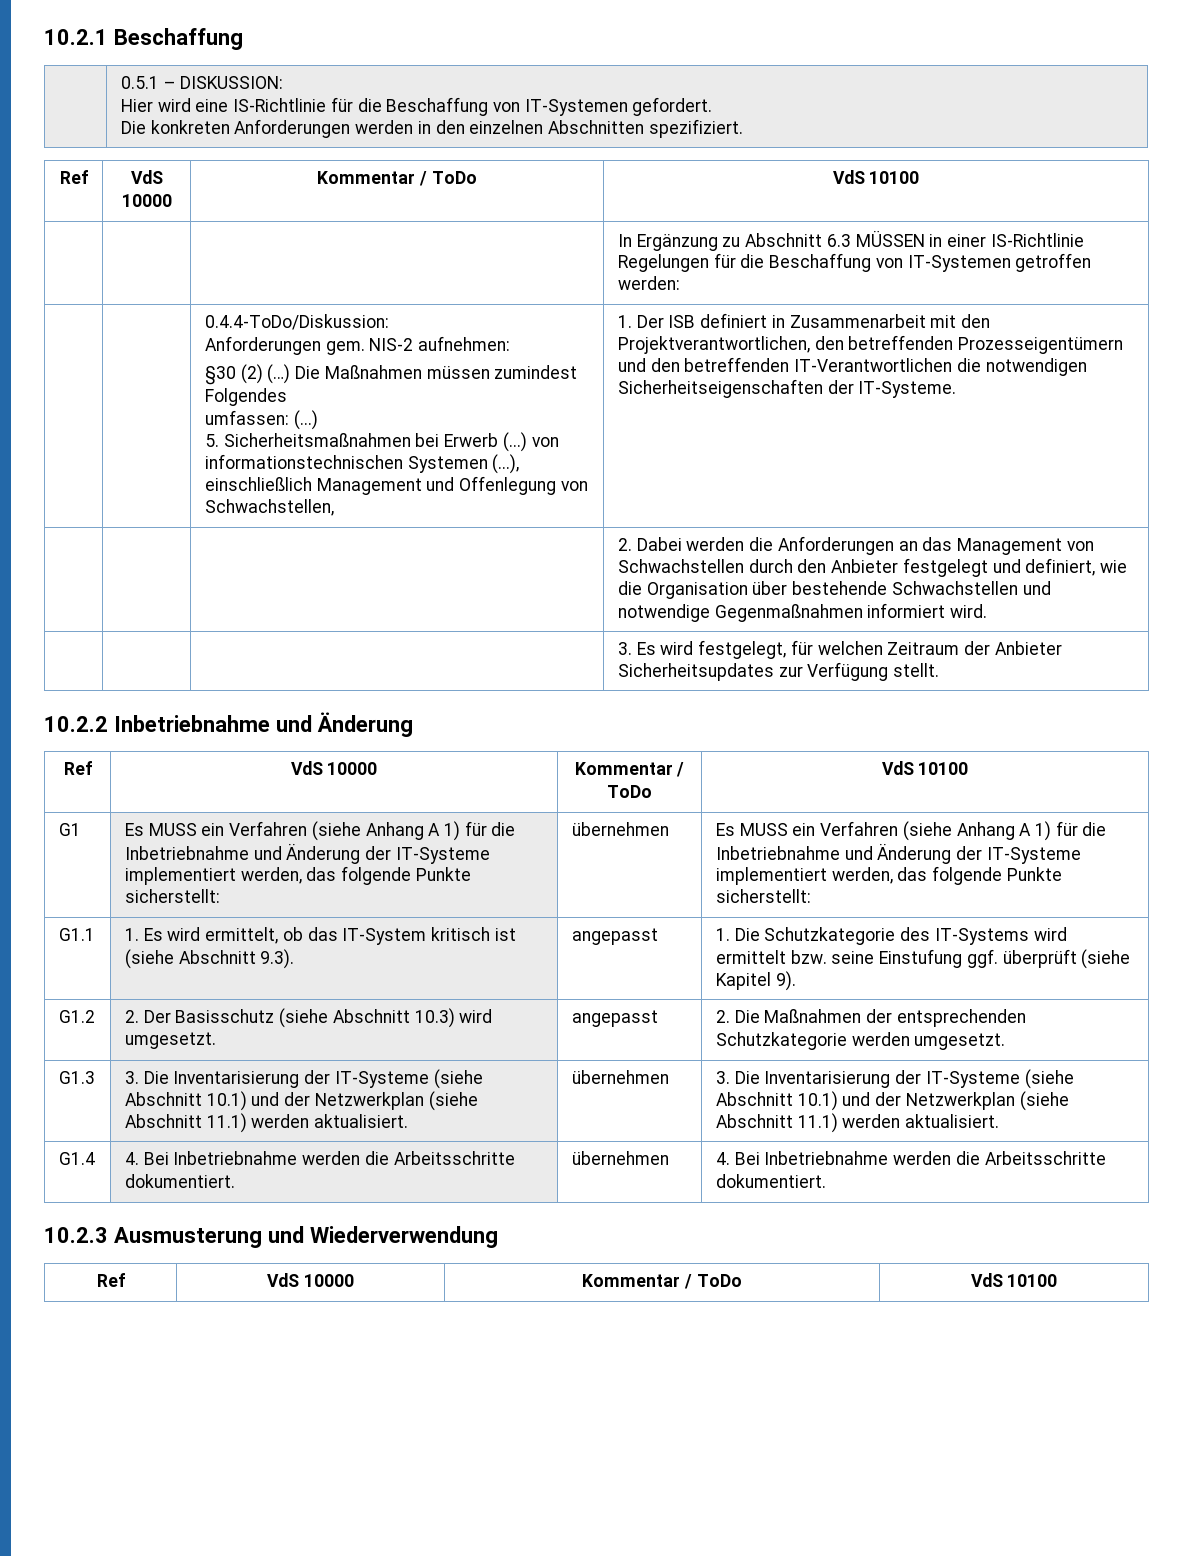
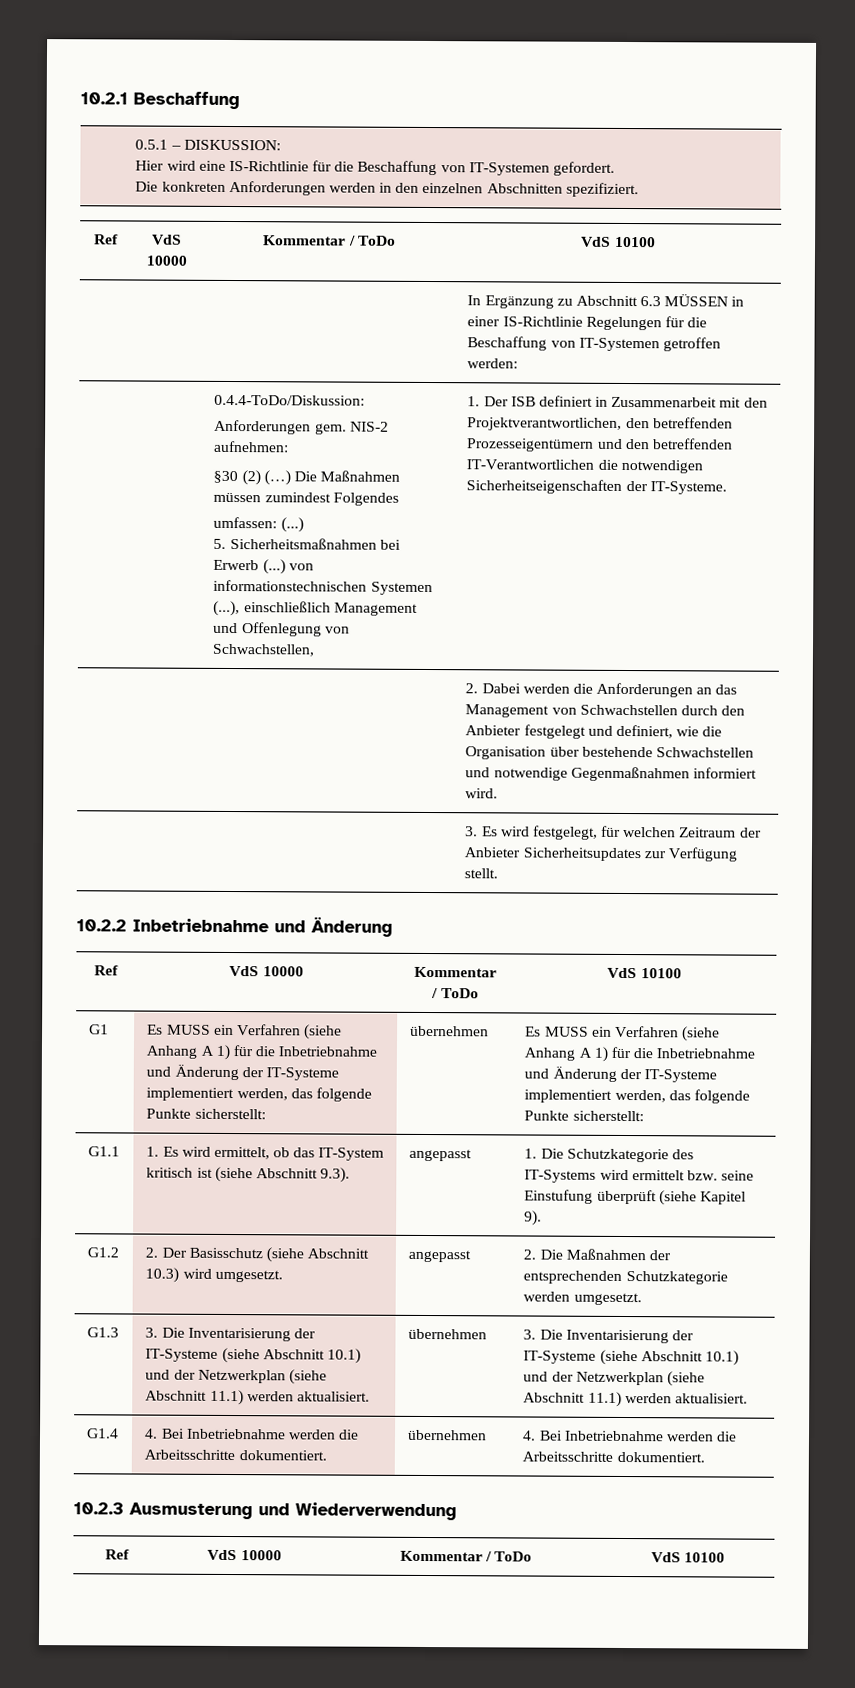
- G1.1 | 1. Es wird ermittelt, ob das IT-System kritisch ist (siehe Abschnitt 9.3). | angepasst | 1. Die Schutzkategorie des IT-Systems wird ermittelt bzw. seine Einstufung ggf. überprüft (siehe Kapitel 9).
+ G1.1 | 1. Es wird ermittelt, ob das IT-System kritisch ist (siehe Abschnitt 9.3). | angepasst | 1. Die Schutzkategorie des IT-Systems wird ermittelt bzw. seine Einstufung überprüft (siehe Kapitel 9).

